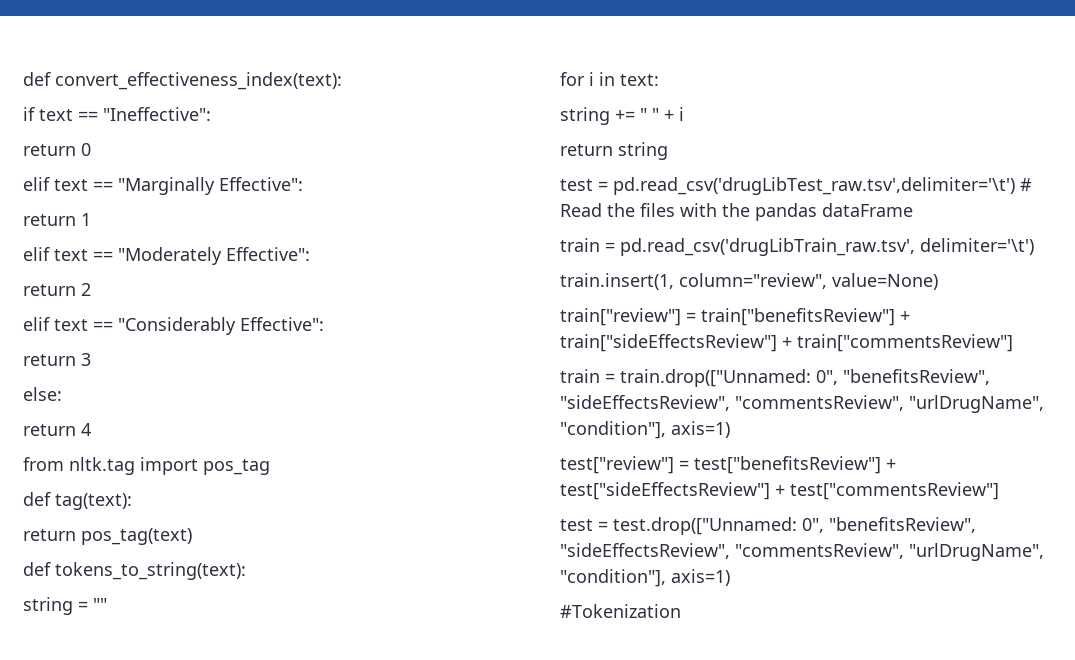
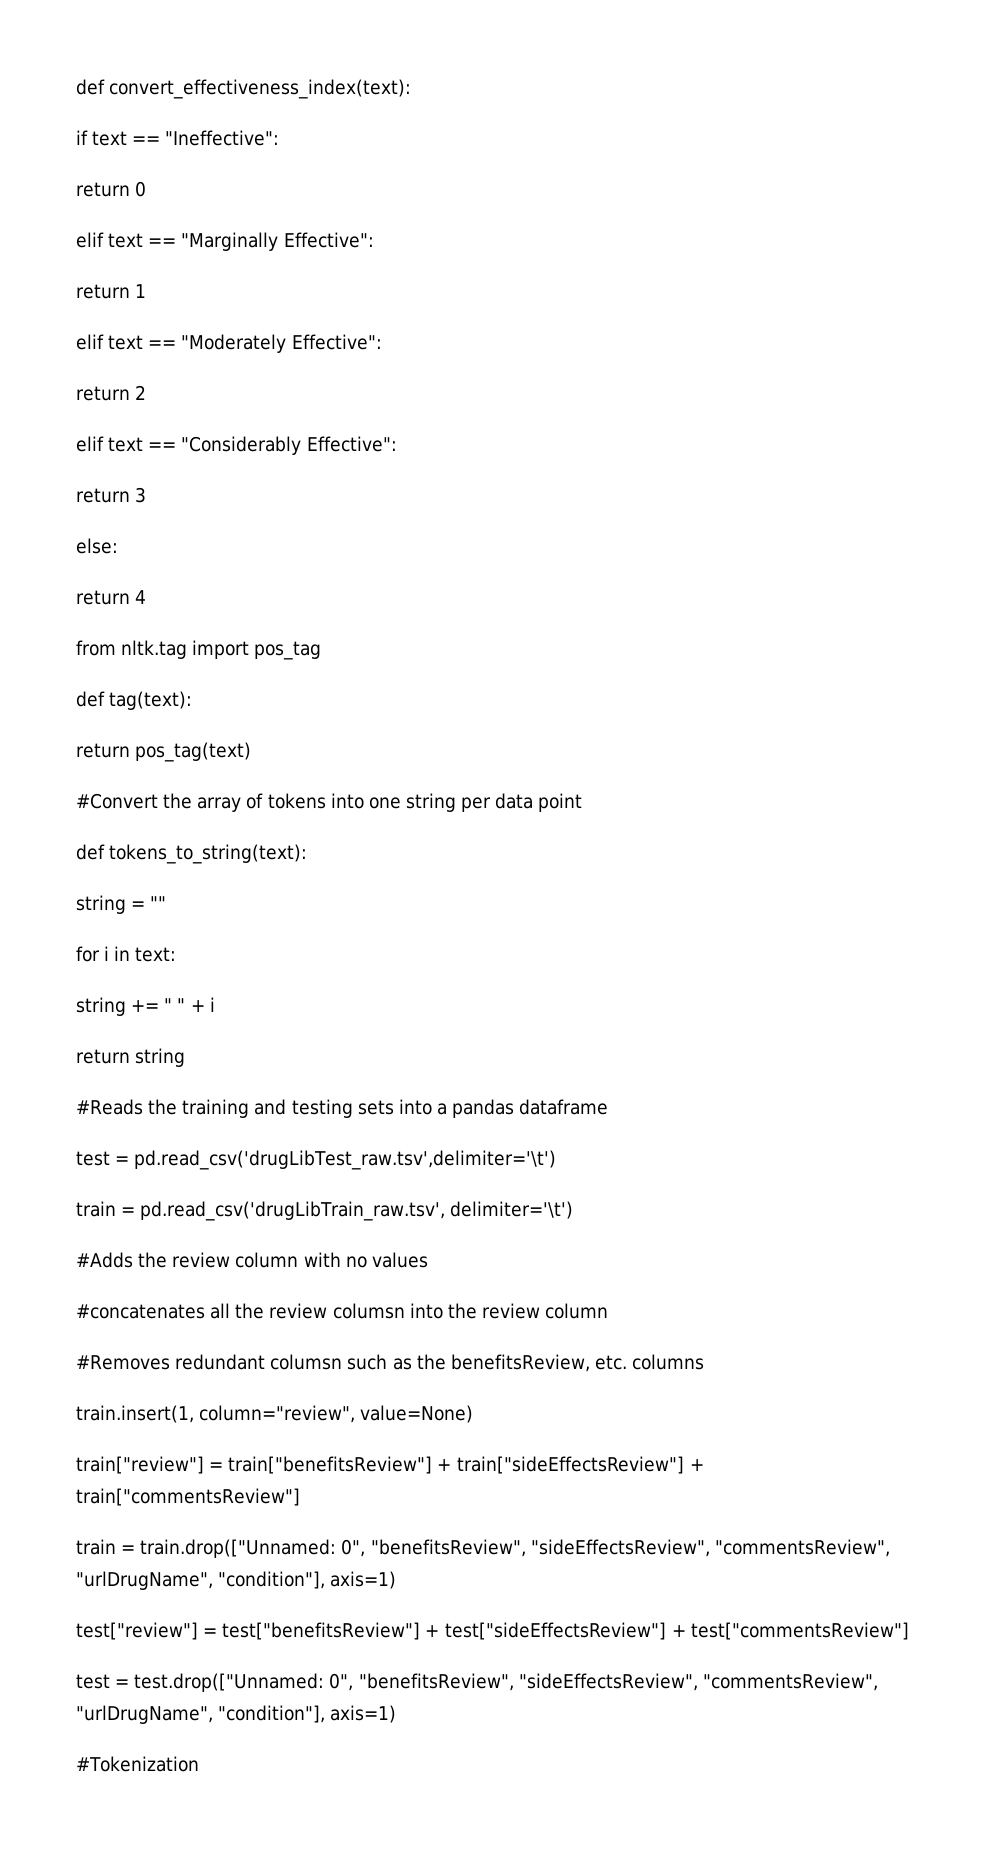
+ #Convert the array of tokens into one string per data point
- test = pd.read_csv('drugLibTest_raw.tsv',delimiter='\t') # Read the files with the pandas dataFrame
+ #Reads the training and testing sets into a pandas dataframe
+ test = pd.read_csv('drugLibTest_raw.tsv',delimiter='\t')
  train = pd.read_csv('drugLibTrain_raw.tsv', delimiter='\t')
+ #Adds the review column with no values
+ #concatenates all the review columsn into the review column
+ #Removes redundant columsn such as the benefitsReview, etc. columns

